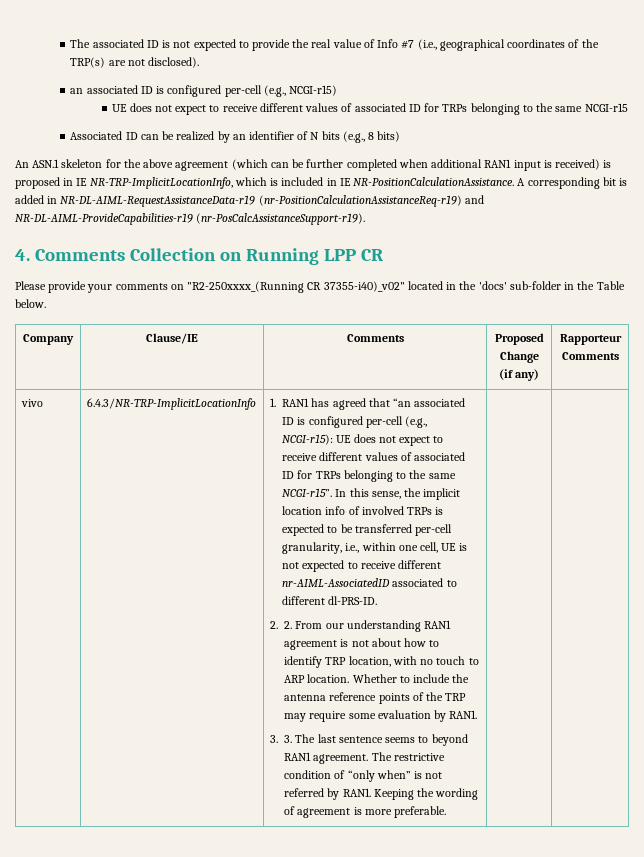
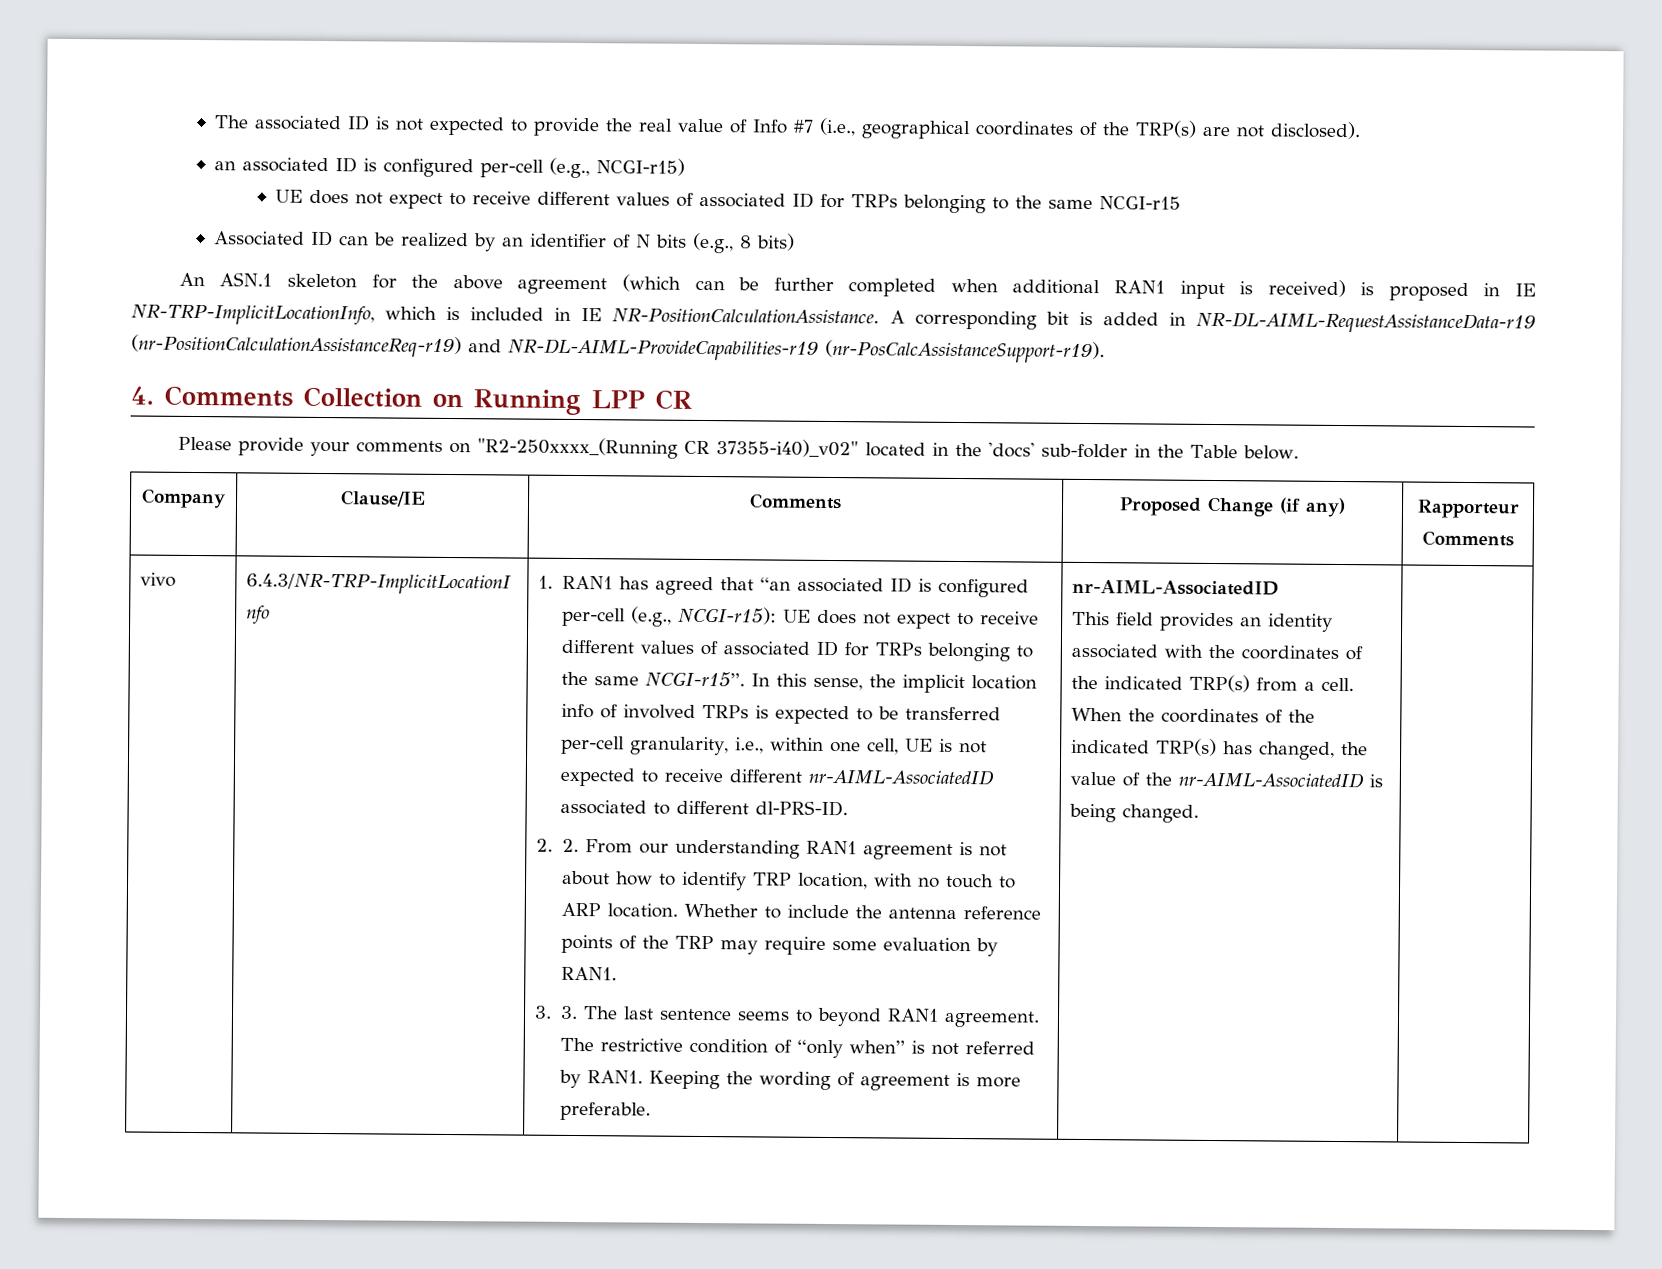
- Keeping the wording of agreement is more preferable.
+ Keeping the wording of agreement is more preferable. | nr-AIML-AssociatedID
+ This field provides an identity associated with the coordinates of the indicated TRP(s) from a cell. When the coordinates of the indicated TRP(s) has changed, the value of the nr-AIML-AssociatedID is being changed.

